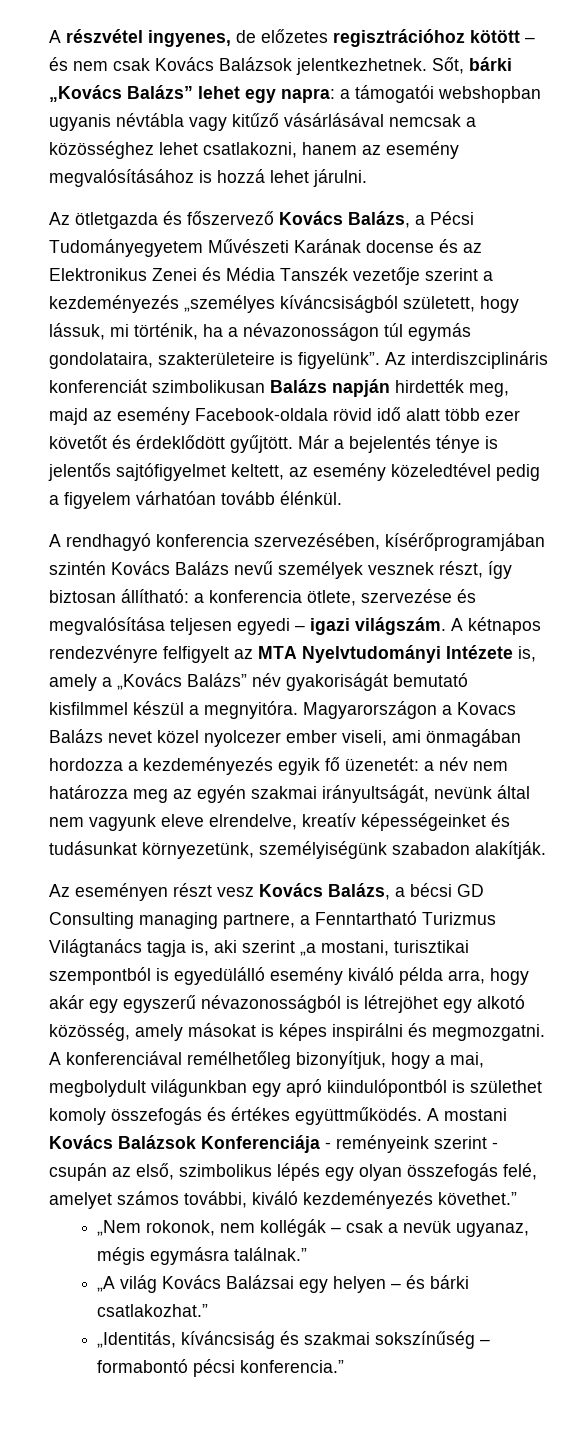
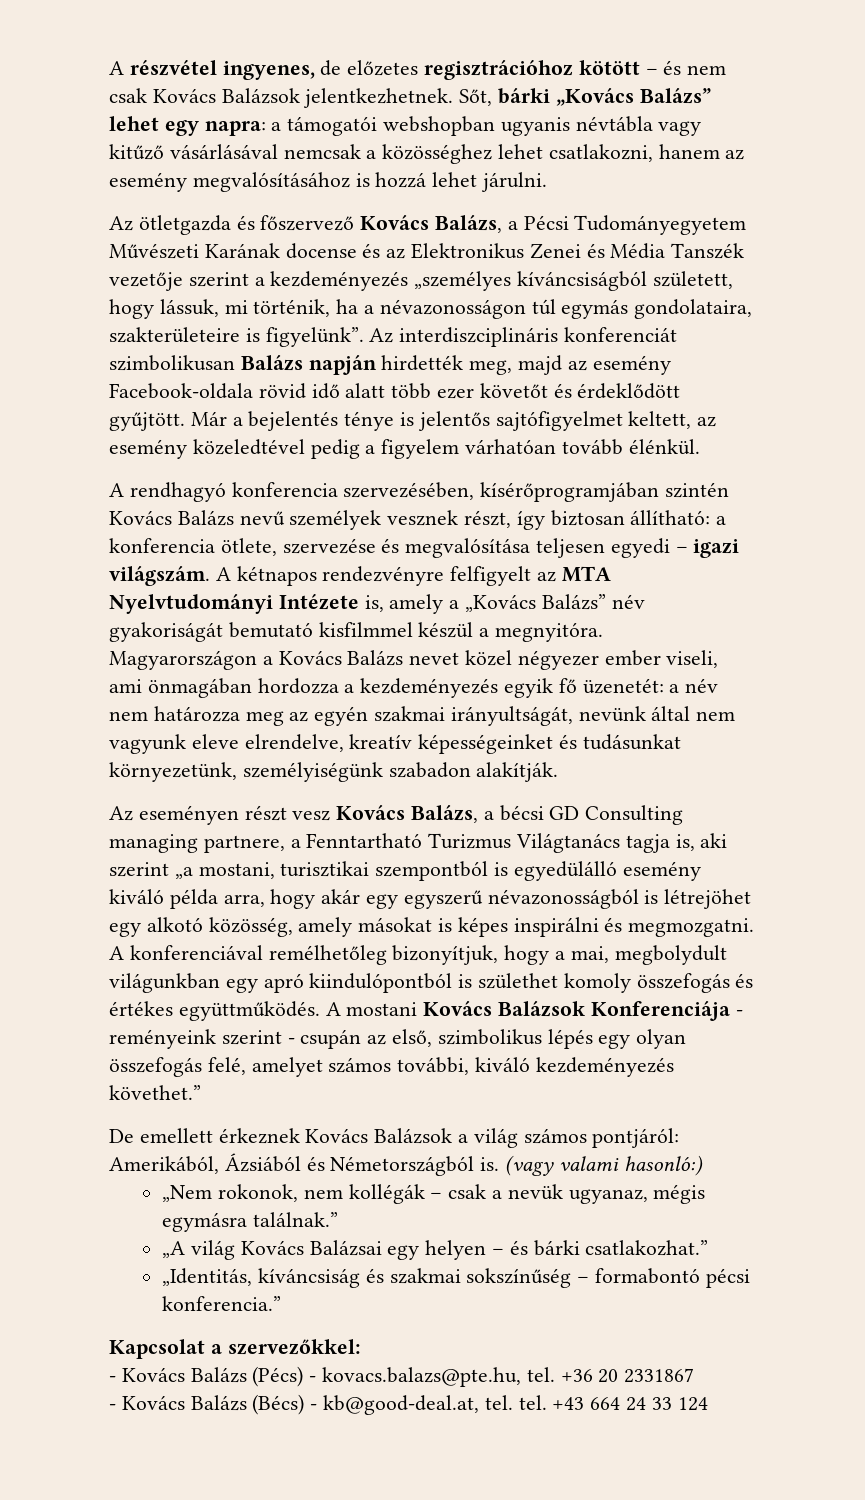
- Magyarországon a Kovacs Balázs nevet közel nyolcezer ember viseli, ami önmagában hordozza a kezdeményezés egyik fő üzenetét: a név nem határozza meg az egyén szakmai irányultságát, nevünk által nem vagyunk eleve elrendelve, kreatív képességeinket és tudásunkat környezetünk, személyiségünk szabadon alakítják.
+ Magyarországon a Kovács Balázs nevet közel négyezer ember viseli, ami önmagában hordozza a kezdeményezés egyik fő üzenetét: a név nem határozza meg az egyén szakmai irányultságát, nevünk által nem vagyunk eleve elrendelve, kreatív képességeinket és tudásunkat környezetünk, személyiségünk szabadon alakítják.
+ De emellett érkeznek Kovács Balázsok a világ számos pontjáról: Amerikából, Ázsiából és Németországból is. (vagy valami hasonló:)
+ Kapcsolat a szervezőkkel:
+ - Kovács Balázs (Pécs) - kovacs.balazs@pte.hu, tel. +36 20 2331867
+ - Kovács Balázs (Bécs) - kb@good-deal.at, tel. tel. +43 664 24 33 124

